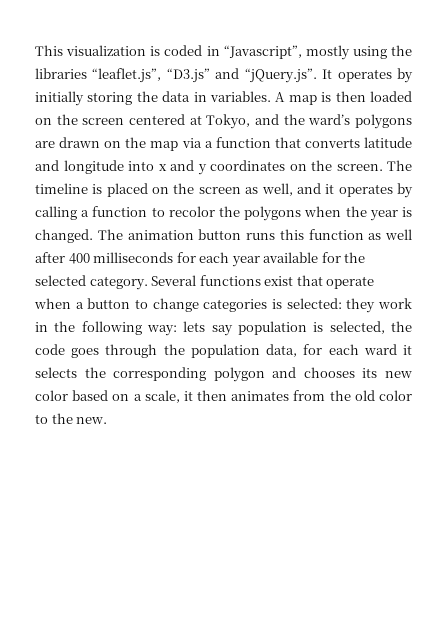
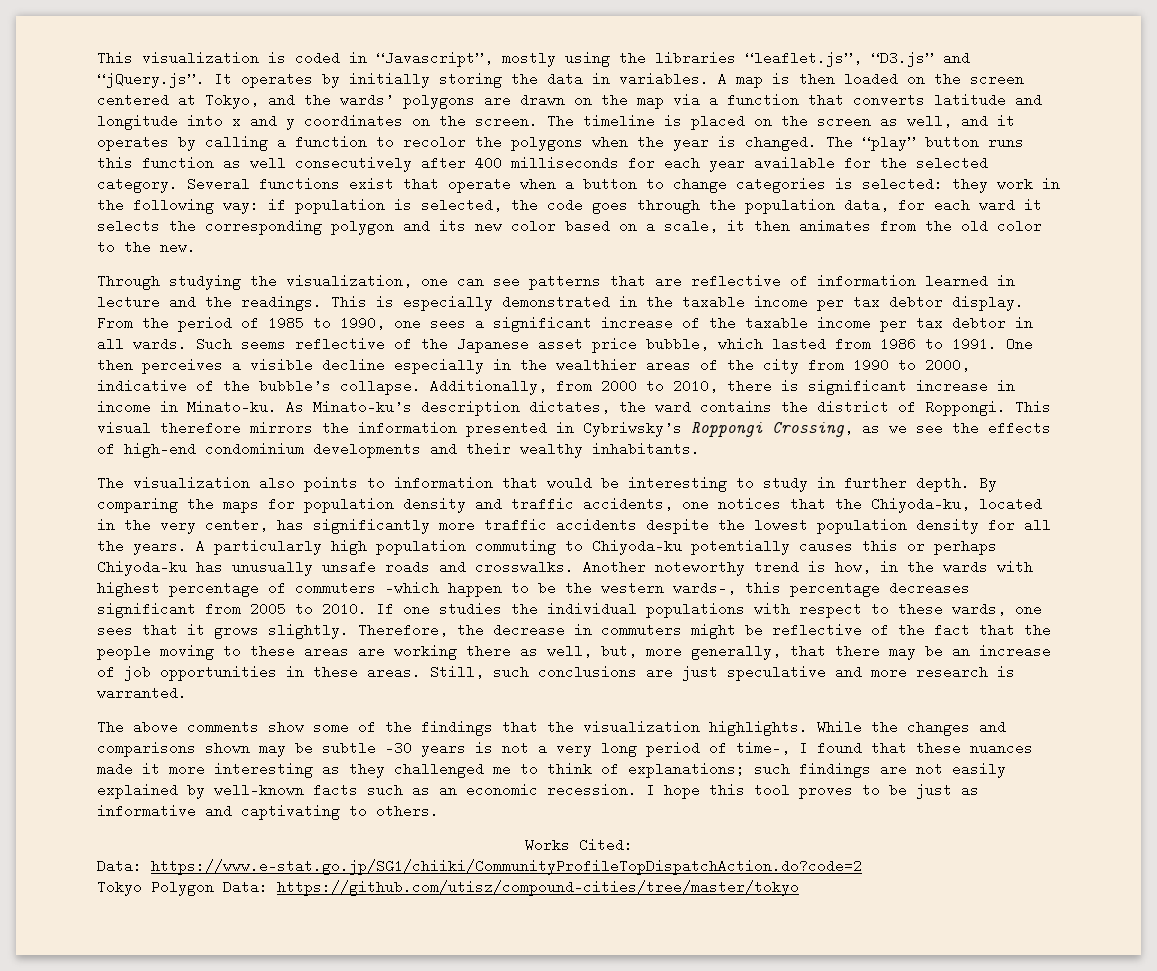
- A map is then loaded on the screen centered at Tokyo, and the ward’s polygons are drawn on the map via a function that converts latitude and longitude into x and y coordinates on the screen.
+ A map is then loaded on the screen centered at Tokyo, and the wards’ polygons are drawn on the map via a function that converts latitude and longitude into x and y coordinates on the screen.
- The animation button runs this function as well after 400 milliseconds for each year available for the selected category.
+ The “play” button runs this function as well consecutively after 400 milliseconds for each year available for the selected category.
- Several functions exist that operate when a button to change categories is selected: they work in the following way: lets say population is selected, the code goes through the population data, for each ward it selects the corresponding polygon and chooses its new color based on a scale, it then animates from the old color to the new.
+ Several functions exist that operate when a button to change categories is selected: they work in the following way: if population is selected, the code goes through the population data, for each ward it selects the corresponding polygon and its new color based on a scale, it then animates from the old color to the new.
+ Through studying the visualization, one can see patterns that are reflective of information learned in lecture and the readings. This is especially demonstrated in the taxable income per tax debtor display. From the period of 1985 to 1990, one sees a significant increase of the taxable income per tax debtor in all wards. Such seems reflective of the Japanese asset price bubble, which lasted from 1986 to 1991. One then perceives a visible decline especially in the wealthier areas of the city from 1990 to 2000, indicative of the bubble’s collapse. Additionally, from 2000 to 2010, there is significant increase in income in Minato-ku. As Minato-ku’s description dictates, the ward contains the district of Roppongi. This visual therefore mirrors the information presented in Cybriwsky’s Roppongi Crossing, as we see the effects of high-end condominium developments and their wealthy inhabitants.
+ The visualization also points to information that would be interesting to study in further depth. By comparing the maps for population density and traffic accidents, one notices that the Chiyoda-ku, located in the very center, has significantly more traffic accidents despite the lowest population density for all the years. A particularly high population commuting to Chiyoda-ku potentially causes this or perhaps Chiyoda-ku has unusually unsafe roads and crosswalks. Another noteworthy trend is how, in the wards with highest percentage of commuters -which happen to be the western wards-, this percentage decreases significant from 2005 to 2010. If one studies the individual populations with respect to these wards, one sees that it grows slightly. Therefore, the decrease in commuters might be reflective of the fact that the people moving to these areas are working there as well, but, more generally, that there may be an increase of job opportunities in these areas. Still, such conclusions are just speculative and more research is warranted.
+ The above comments show some of the findings that the visualization highlights. While the changes and comparisons shown may be subtle -30 years is not a very long period of time-, I found that these nuances made it more interesting as they challenged me to think of explanations; such findings are not easily explained by well-known facts such as an economic recession. I hope this tool proves to be just as informative and captivating to others.
+ Works Cited:
+ Data: https://www.e-stat.go.jp/SG1/chiiki/CommunityProfileTopDispatchAction.do?code=2
+ Tokyo Polygon Data: https://github.com/utisz/compound-cities/tree/master/tokyo

